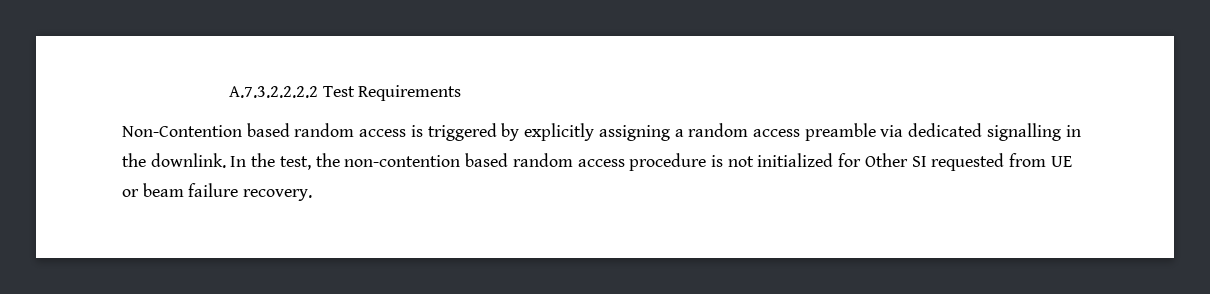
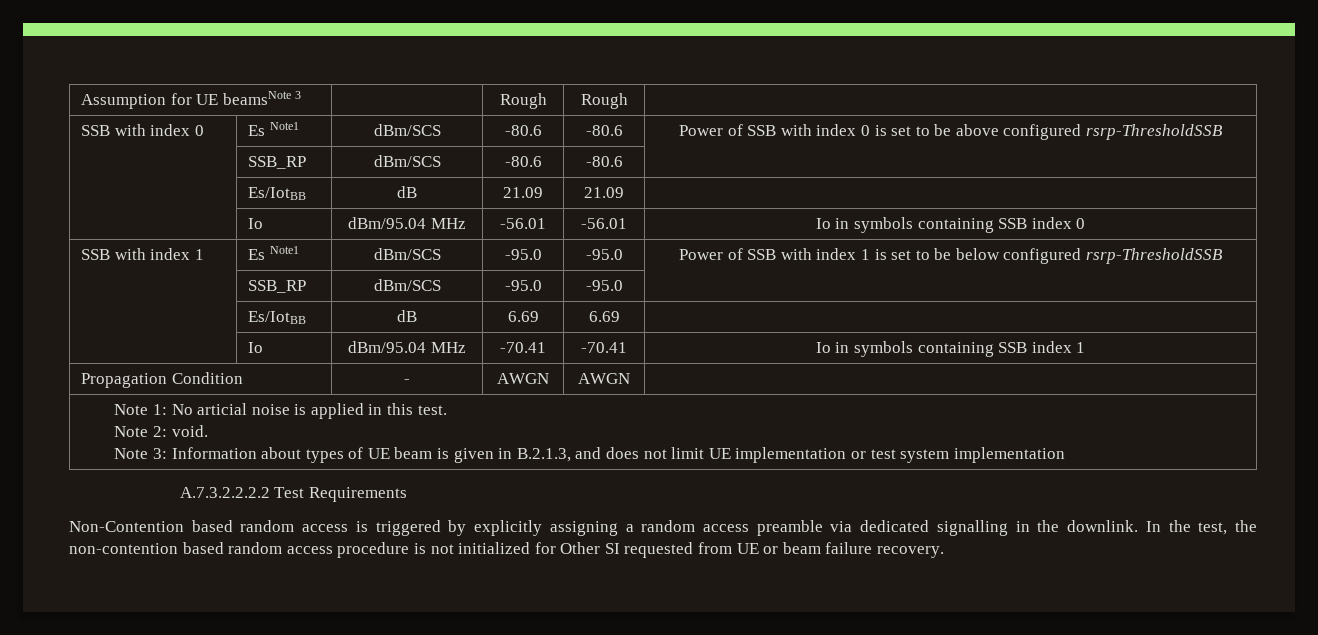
+ Assumption for UE beamsNote 3 | | Rough | Rough |
+ SSB with index 0 | Es Note1 | dBm/SCS | -80.6 | -80.6 | Power of SSB with index 0 is set to be above configured rsrp-ThresholdSSB
+ | SSB_RP | dBm/SCS | -80.6 | -80.6 |
+ | Es/IotBB | dB | 21.09 | 21.09 |
+ | Io | dBm/95.04 MHz | -56.01 | -56.01 | Io in symbols containing SSB index 0
+ SSB with index 1 | Es Note1 | dBm/SCS | -95.0 | -95.0 | Power of SSB with index 1 is set to be below configured rsrp-ThresholdSSB
+ | SSB_RP | dBm/SCS | -95.0 | -95.0 |
+ | Es/IotBB | dB | 6.69 | 6.69 |
+ | Io | dBm/95.04 MHz | -70.41 | -70.41 | Io in symbols containing SSB index 1
+ Propagation Condition | - | AWGN | AWGN |
+ Note 1: No articial noise is applied in this test.
+ Note 2: void.
+ Note 3: Information about types of UE beam is given in B.2.1.3, and does not limit UE implementation or test system implementation

